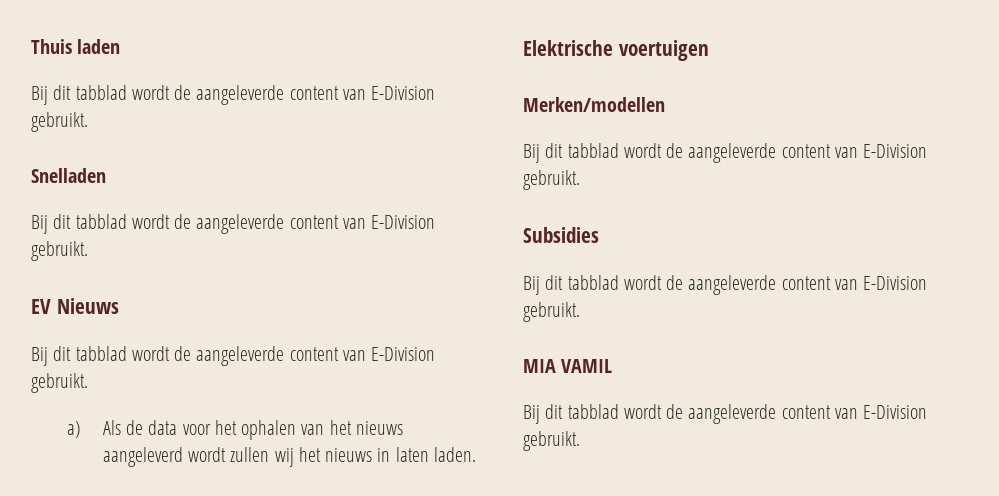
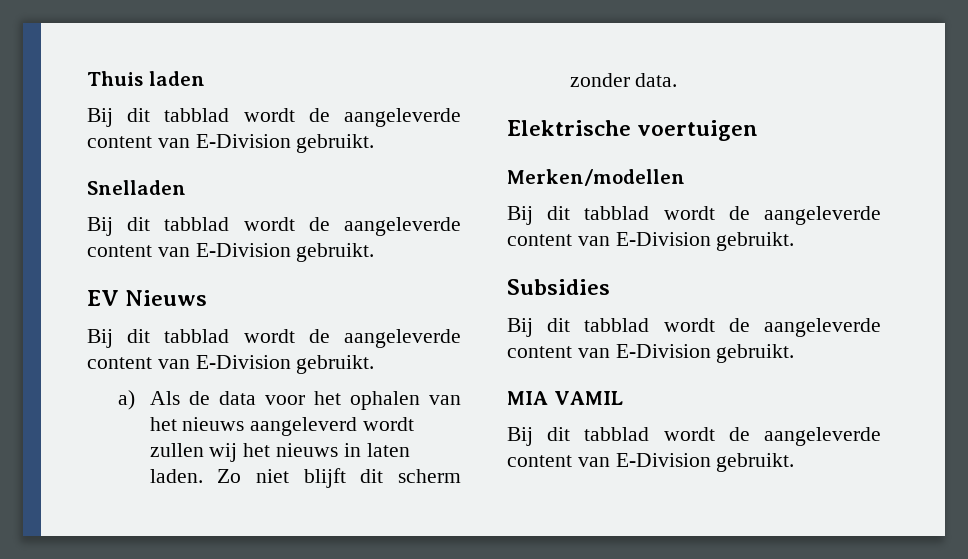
+ Zo niet blijft dit scherm zonder data.

